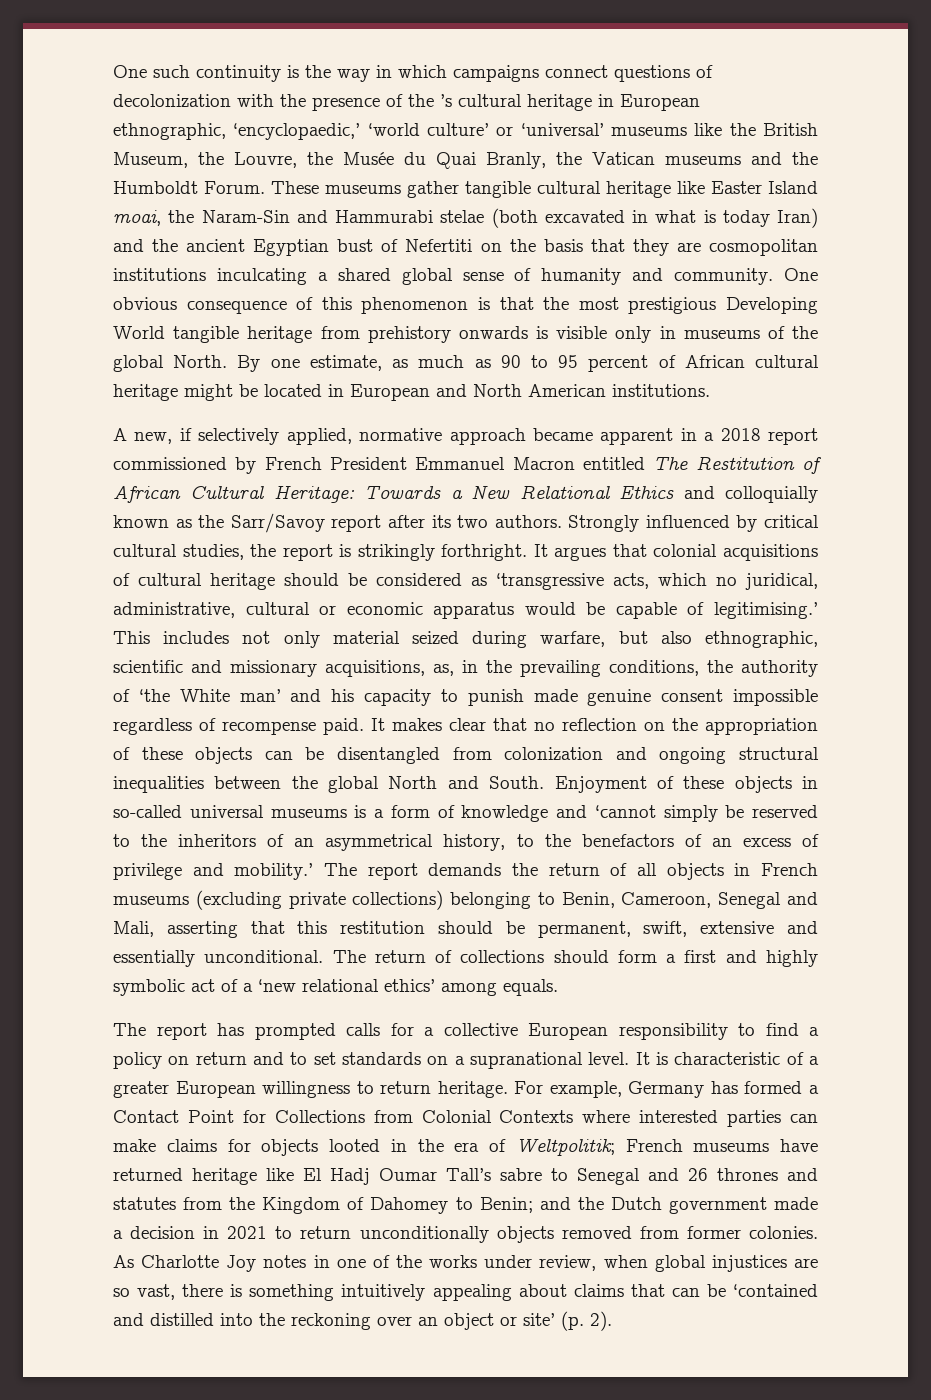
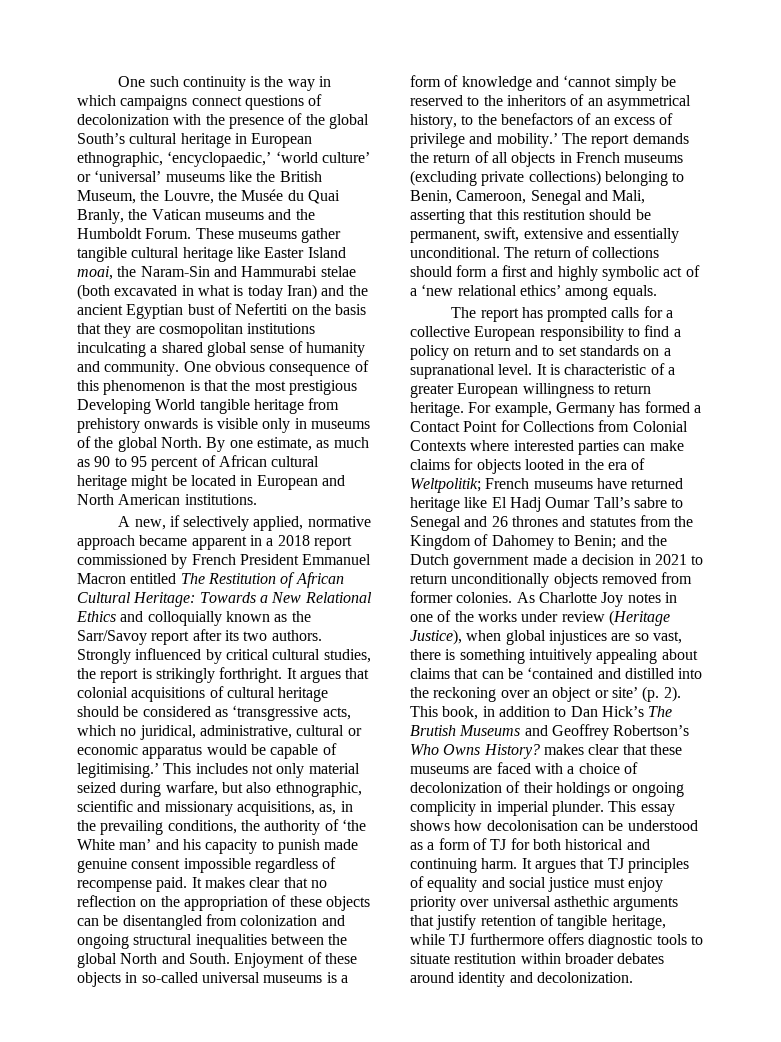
- One such continuity is the way in which campaigns connect questions of decolonization with the presence of the ’s cultural heritage in European ethnographic, ‘encyclopaedic,’ ‘world culture’ or ‘universal’ museums like the British Museum, the Louvre, the Musée du Quai Branly, the Vatican museums and the Humboldt Forum.
+ One such continuity is the way in which campaigns connect questions of decolonization with the presence of the global South’s cultural heritage in European ethnographic, ‘encyclopaedic,’ ‘world culture’ or ‘universal’ museums like the British Museum, the Louvre, the Musée du Quai Branly, the Vatican museums and the Humboldt Forum.
- As Charlotte Joy notes in one of the works under review, when global injustices are so vast, there is something intuitively appealing about claims that can be ‘contained and distilled into the reckoning over an object or site’ (p. 2).
+ As Charlotte Joy notes in one of the works under review (Heritage Justice), when global injustices are so vast, there is something intuitively appealing about claims that can be ‘contained and distilled into the reckoning over an object or site’ (p. 2).
+ This book, in addition to Dan Hick’s The Brutish Museums and Geoffrey Robertson’s Who Owns History? makes clear that these museums are faced with a choice of decolonization of their holdings or ongoing complicity in imperial plunder. This essay shows how decolonisation can be understood as a form of TJ for both historical and continuing harm. It argues that TJ principles of equality and social justice must enjoy priority over universal asthethic arguments that justify retention of tangible heritage, while TJ furthermore offers diagnostic tools to situate restitution within broader debates around identity and decolonization.

